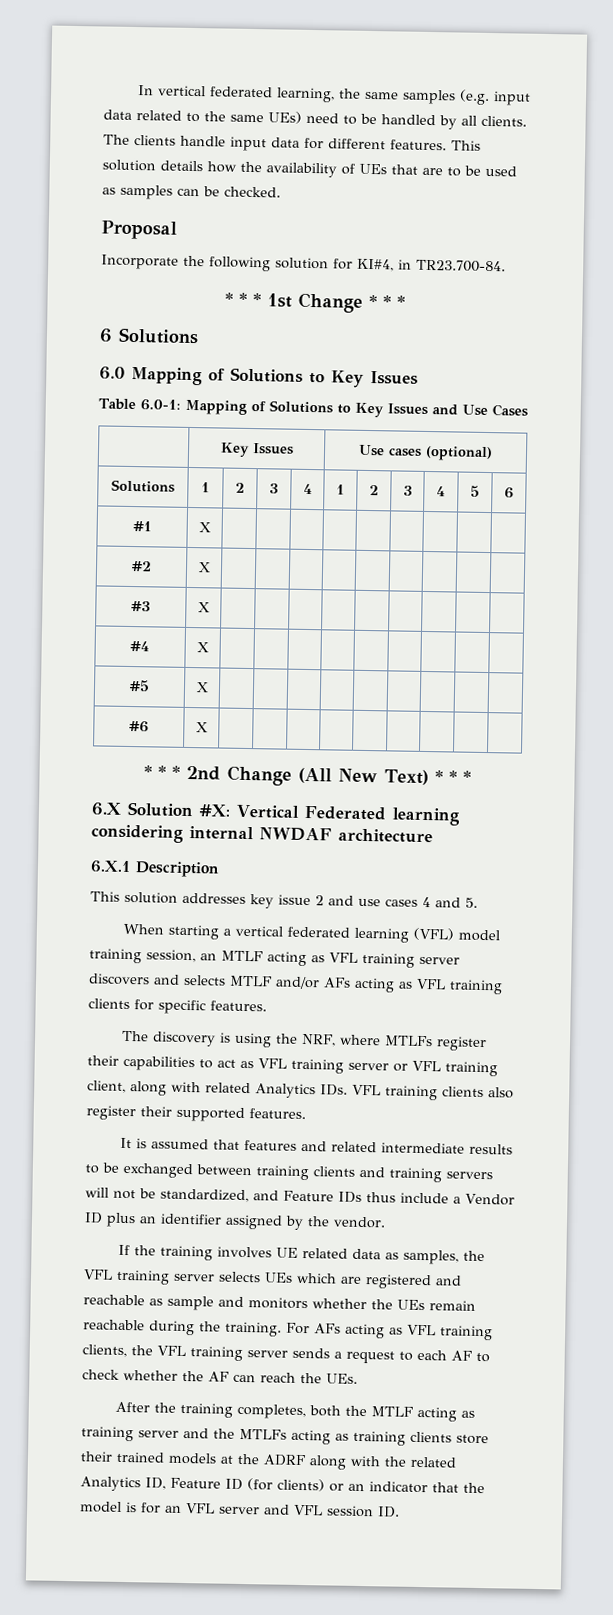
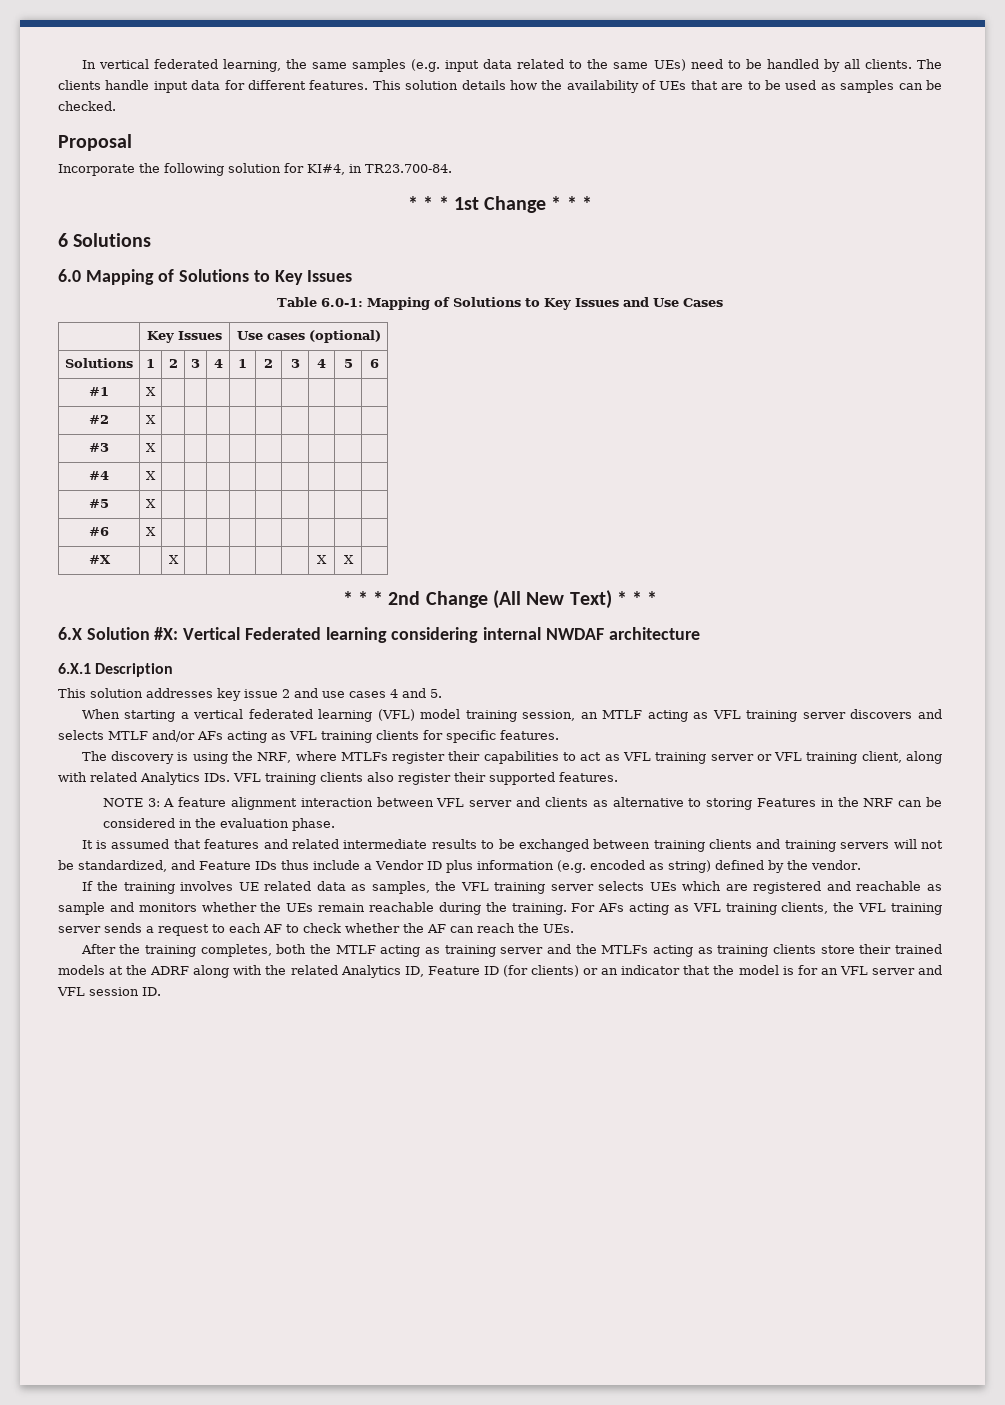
+ #X | | X | | | | | | X | X |
+ NOTE 3: A feature alignment interaction between VFL server and clients as alternative to storing Features in the NRF can be considered in the evaluation phase.
- It is assumed that features and related intermediate results to be exchanged between training clients and training servers will not be standardized, and Feature IDs thus include a Vendor ID plus an identifier assigned by the vendor.
+ It is assumed that features and related intermediate results to be exchanged between training clients and training servers will not be standardized, and Feature IDs thus include a Vendor ID plus information (e.g. encoded as string) defined by the vendor.

